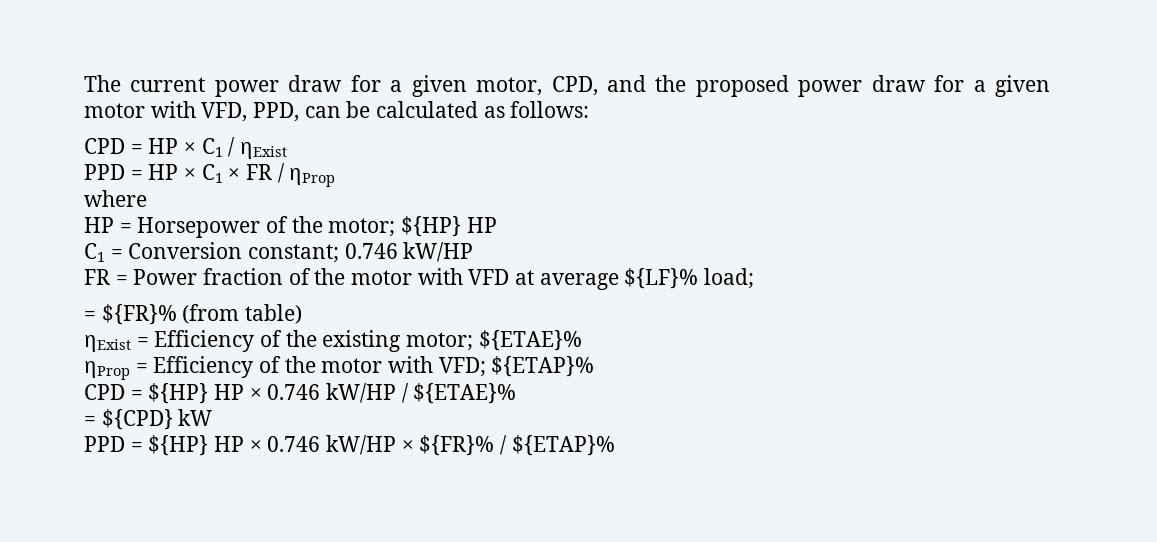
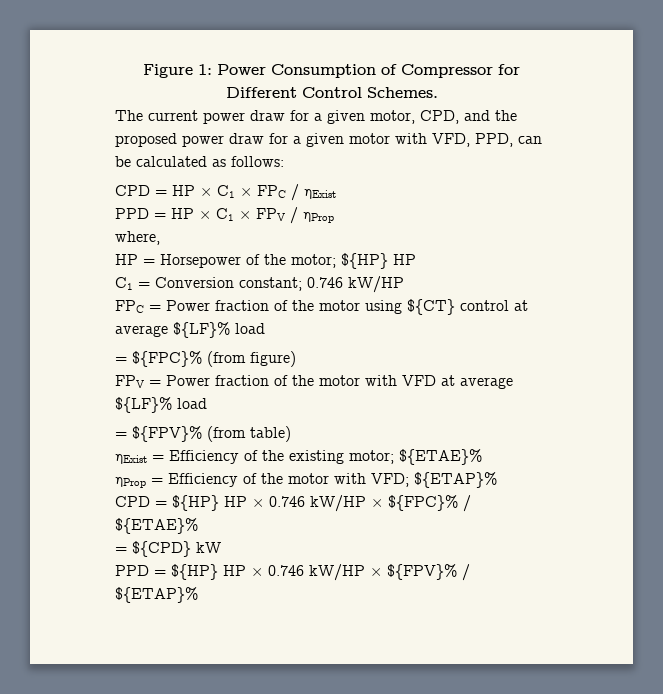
+ Figure 1: Power Consumption of Compressor for Different Control Schemes.
- CPD = HP × C1 / ηExist
+ CPD = HP × C1 × FPC / ηExist
- PPD = HP × C1 × FR / ηProp
+ PPD = HP × C1 × FPV / ηProp
- where
+ where,
- FR = Power fraction of the motor with VFD at average ${LF}% load;
- = ${FR}% (from table)
+ FPC = Power fraction of the motor using ${CT} control at average ${LF}% load
+ = ${FPC}% (from figure)
+ FPV = Power fraction of the motor with VFD at average ${LF}% load
+ = ${FPV}% (from table)
- CPD = ${HP} HP × 0.746 kW/HP / ${ETAE}%
+ CPD = ${HP} HP × 0.746 kW/HP × ${FPC}% / ${ETAE}%
- PPD = ${HP} HP × 0.746 kW/HP × ${FR}% / ${ETAP}%
+ PPD = ${HP} HP × 0.746 kW/HP × ${FPV}% / ${ETAP}%

